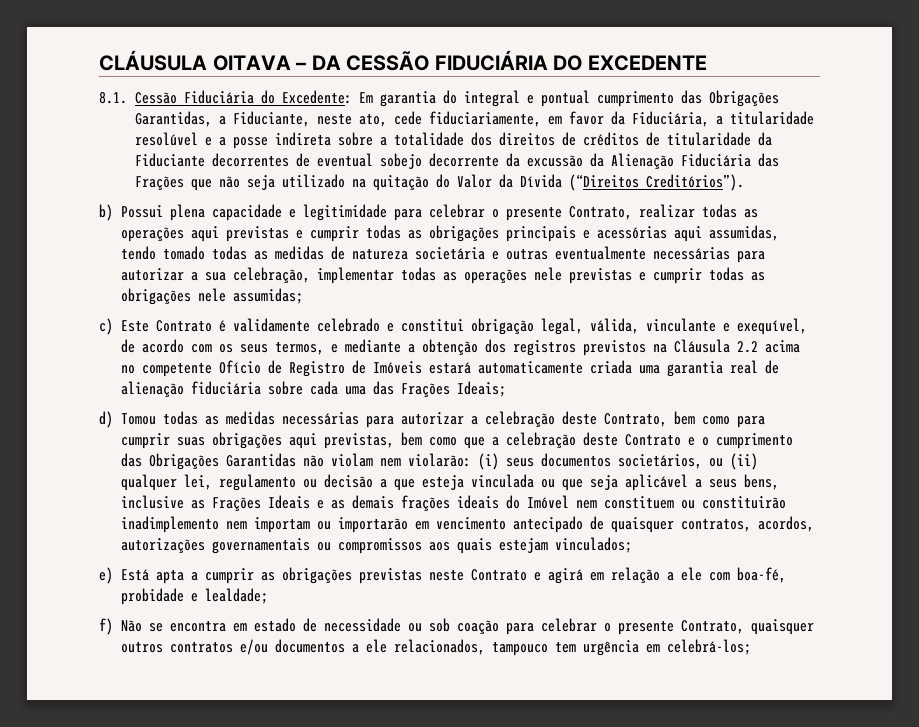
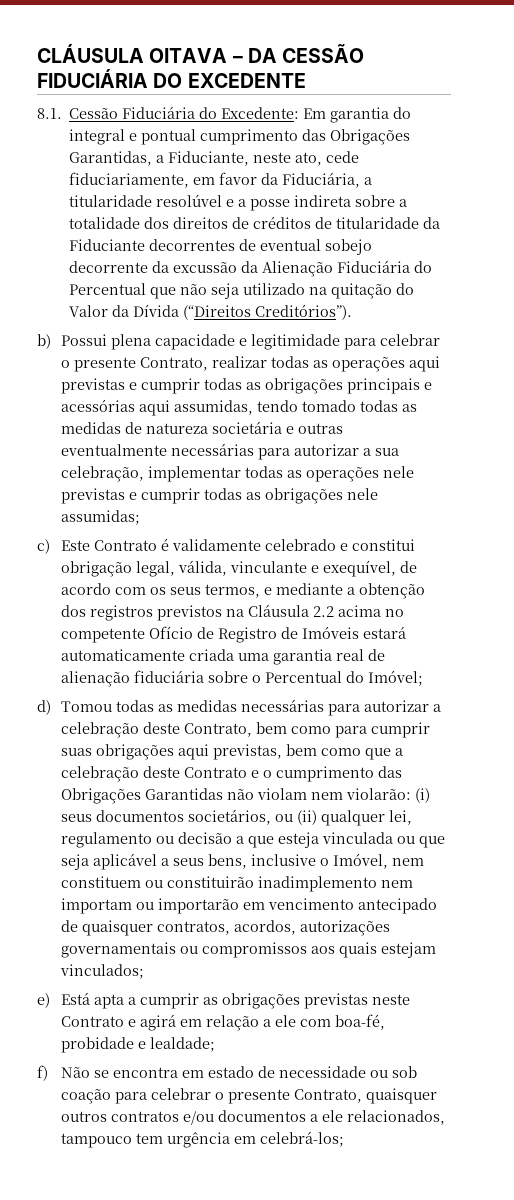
- Em garantia do integral e pontual cumprimento das Obrigações Garantidas, a Fiduciante, neste ato, cede fiduciariamente, em favor da Fiduciária, a titularidade resolúvel e a posse indireta sobre a totalidade dos direitos de créditos de titularidade da Fiduciante decorrentes de eventual sobejo decorrente da excussão da Alienação Fiduciária das Frações que não seja utilizado na quitação do Valor da Dívida (“Direitos Creditórios”).
+ Em garantia do integral e pontual cumprimento das Obrigações Garantidas, a Fiduciante, neste ato, cede fiduciariamente, em favor da Fiduciária, a titularidade resolúvel e a posse indireta sobre a totalidade dos direitos de créditos de titularidade da Fiduciante decorrentes de eventual sobejo decorrente da excussão da Alienação Fiduciária do Percentual que não seja utilizado na quitação do Valor da Dívida (“Direitos Creditórios”).
- c) Este Contrato é validamente celebrado e constitui obrigação legal, válida, vinculante e exequível, de acordo com os seus termos, e mediante a obtenção dos registros previstos na Cláusula 2.2 acima no competente Ofício de Registro de Imóveis estará automaticamente criada uma garantia real de alienação fiduciária sobre cada uma das Frações Ideais;
+ c) Este Contrato é validamente celebrado e constitui obrigação legal, válida, vinculante e exequível, de acordo com os seus termos, e mediante a obtenção dos registros previstos na Cláusula 2.2 acima no competente Ofício de Registro de Imóveis estará automaticamente criada uma garantia real de alienação fiduciária sobre o Percentual do Imóvel;
- (i) seus documentos societários, ou (ii) qualquer lei, regulamento ou decisão a que esteja vinculada ou que seja aplicável a seus bens, inclusive as Frações Ideais e as demais frações ideais do Imóvel nem constituem ou constituirão inadimplemento nem importam ou importarão em vencimento antecipado de quaisquer contratos, acordos, autorizações governamentais ou compromissos aos quais estejam vinculados;
+ (i) seus documentos societários, ou (ii) qualquer lei, regulamento ou decisão a que esteja vinculada ou que seja aplicável a seus bens, inclusive o Imóvel, nem constituem ou constituirão inadimplemento nem importam ou importarão em vencimento antecipado de quaisquer contratos, acordos, autorizações governamentais ou compromissos aos quais estejam vinculados;

